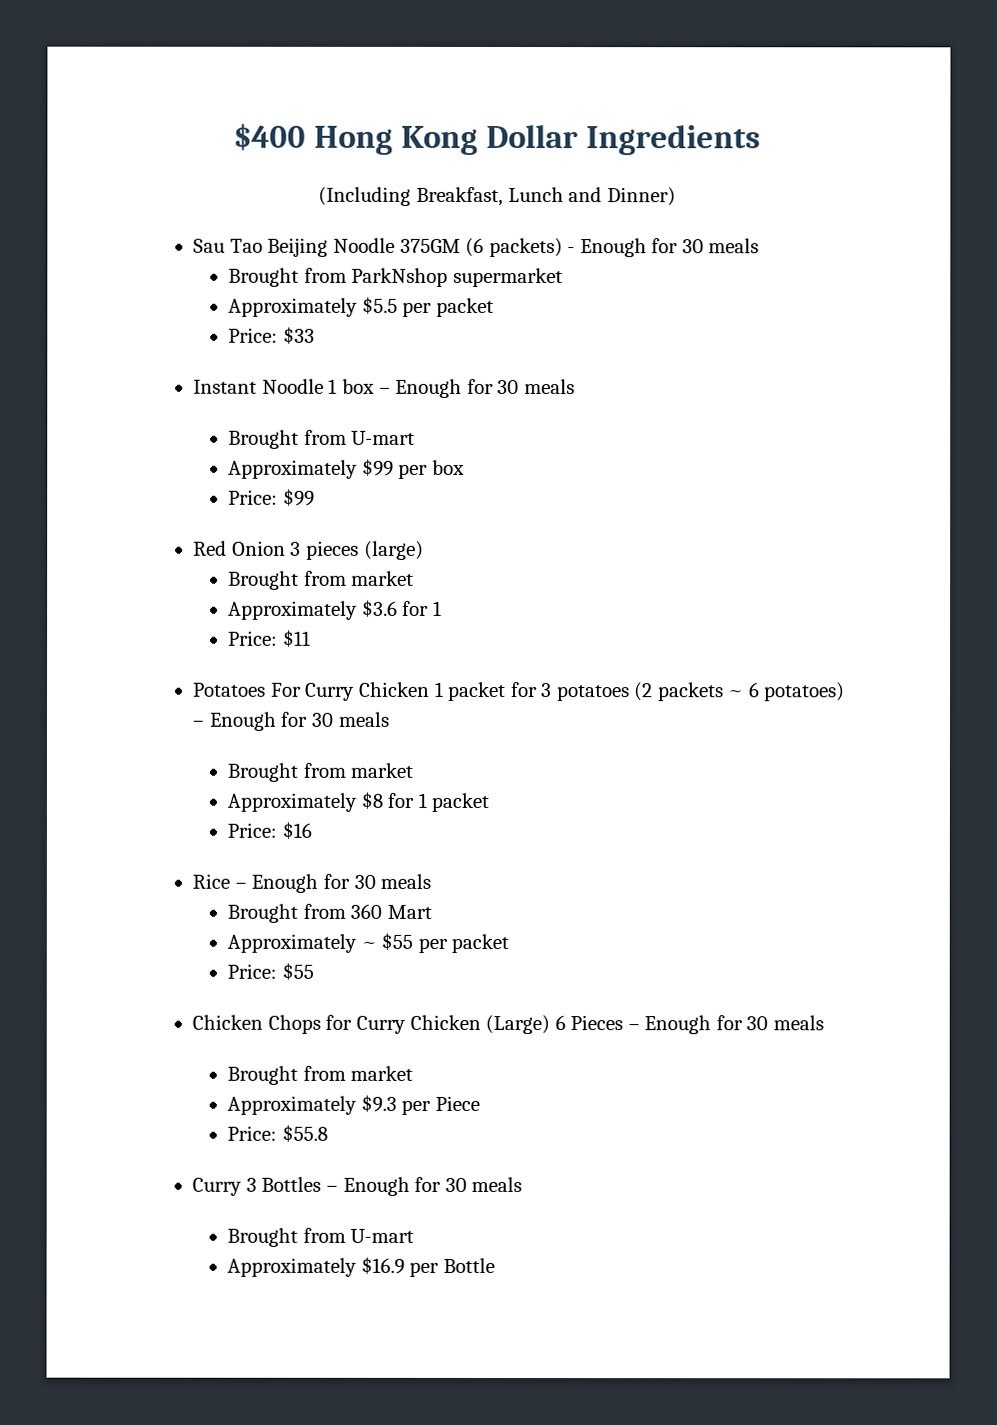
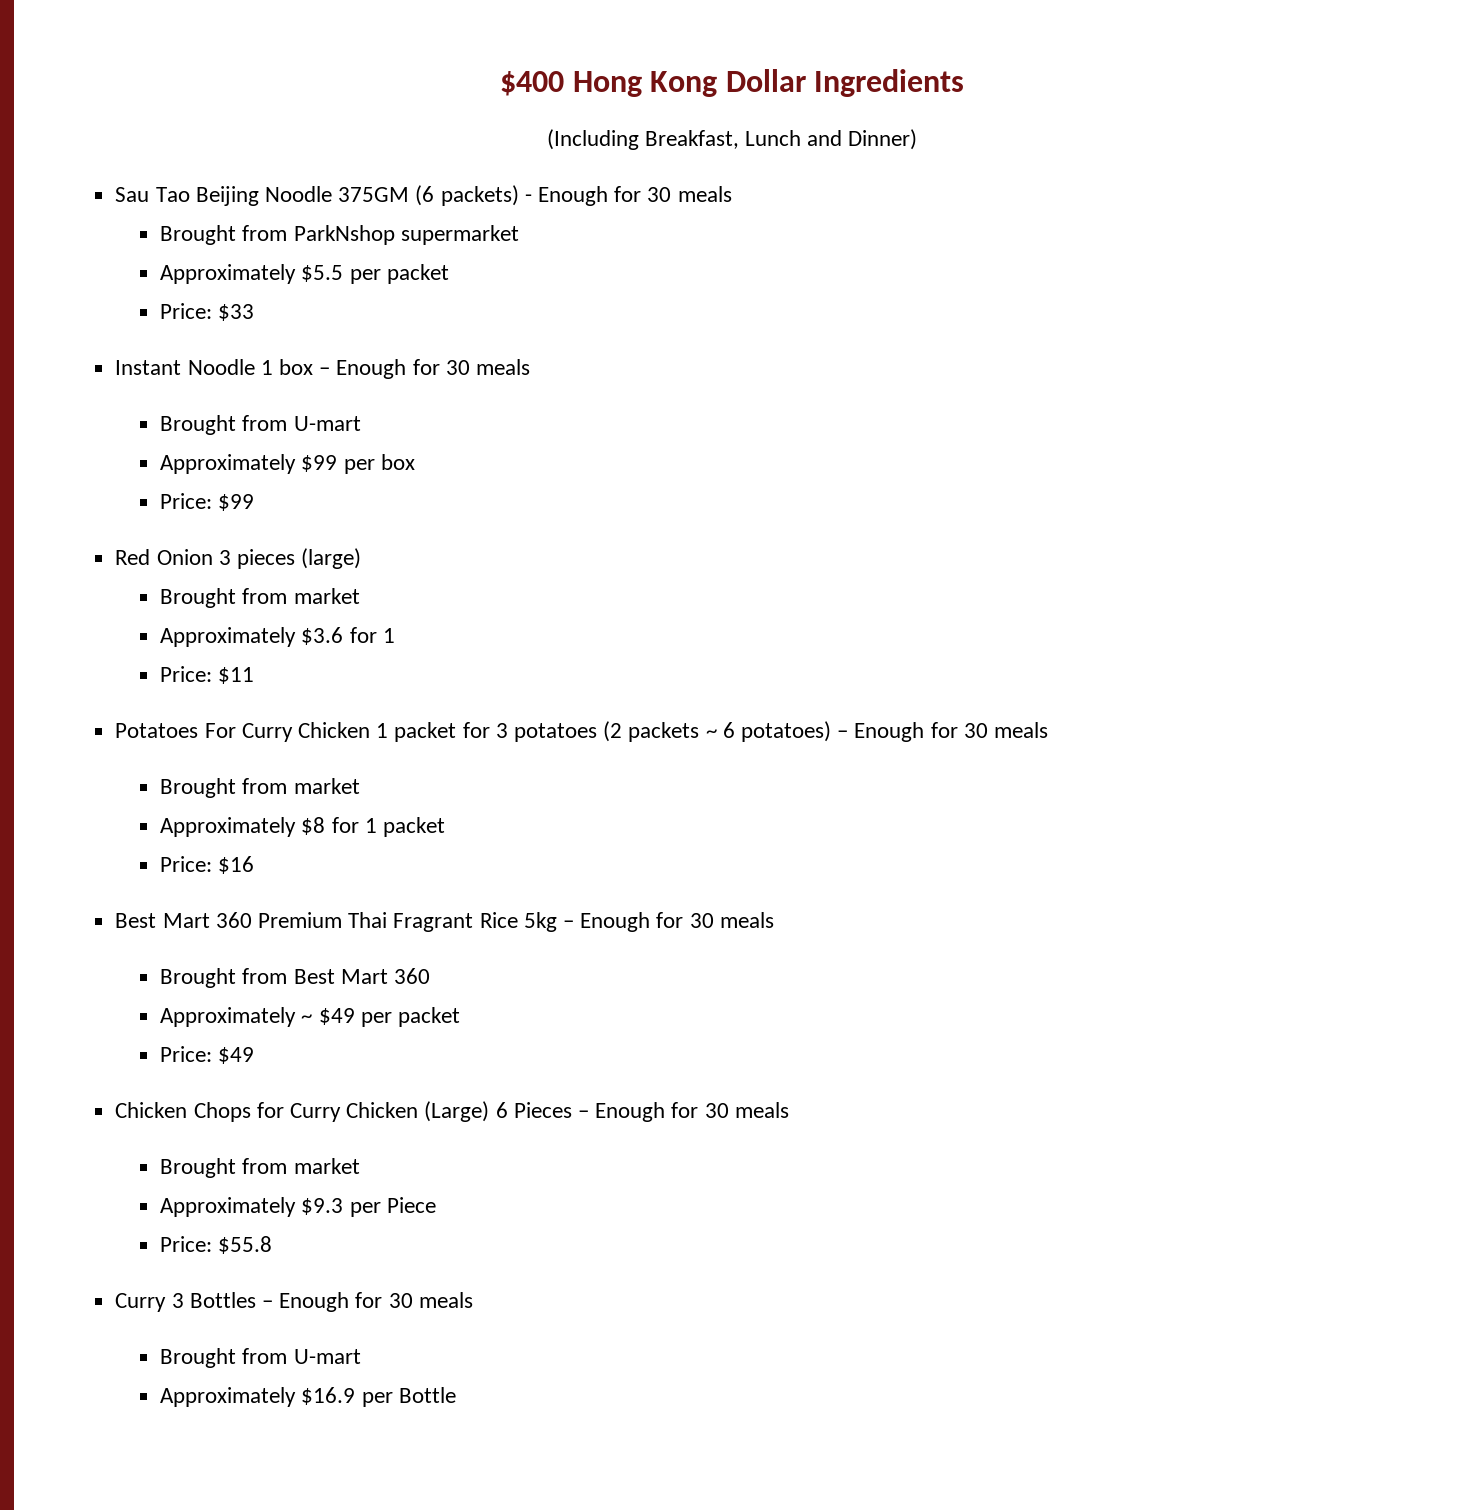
- Rice – Enough for 30 meals
- Brought from 360 Mart
+ Best Mart 360 Premium Thai Fragrant Rice 5kg – Enough for 30 meals
+ Brought from Best Mart 360
- Approximately ~ $55 per packet
- Price: $55
+ Approximately ~ $49 per packet
+ Price: $49

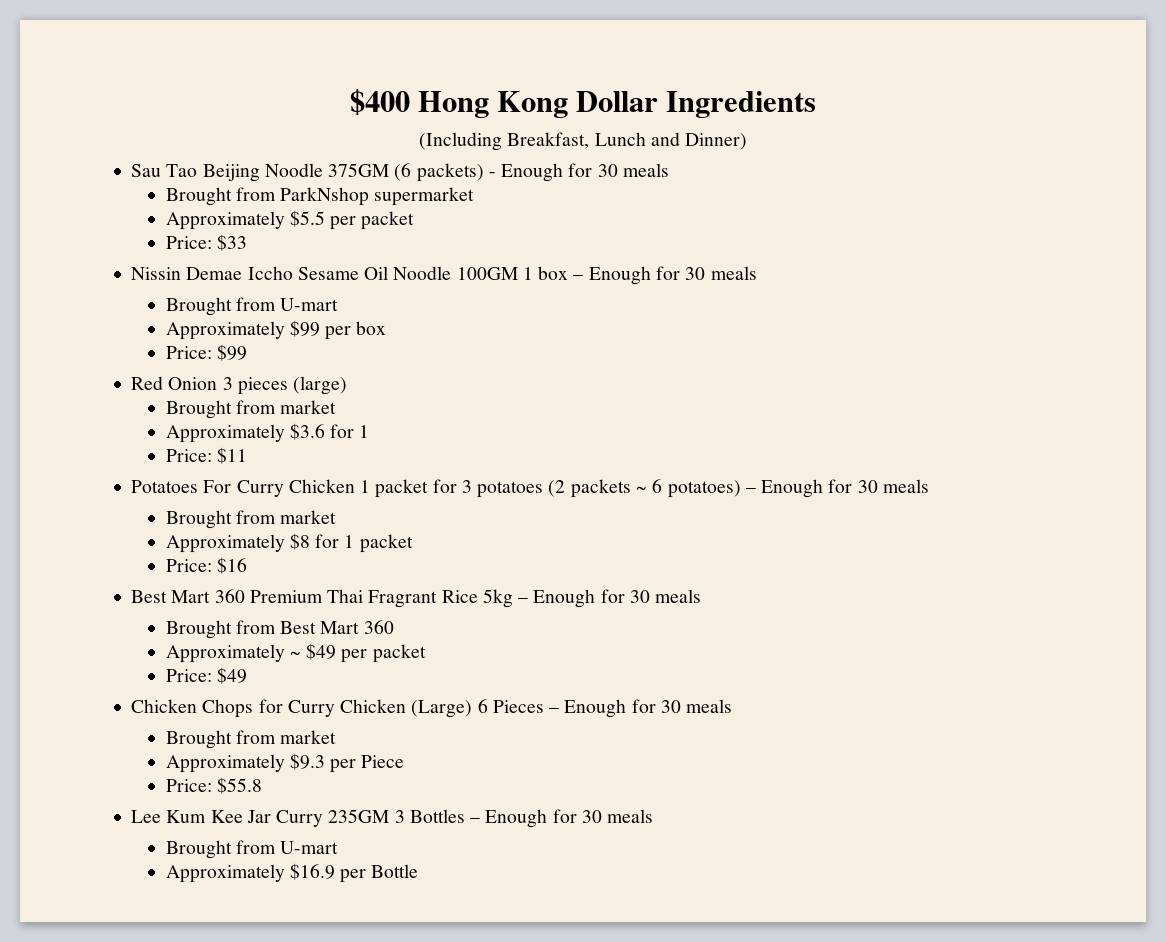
- Instant Noodle 1 box – Enough for 30 meals
+ Nissin Demae Iccho Sesame Oil Noodle 100GM 1 box – Enough for 30 meals
- Curry 3 Bottles – Enough for 30 meals
+ Lee Kum Kee Jar Curry 235GM 3 Bottles – Enough for 30 meals

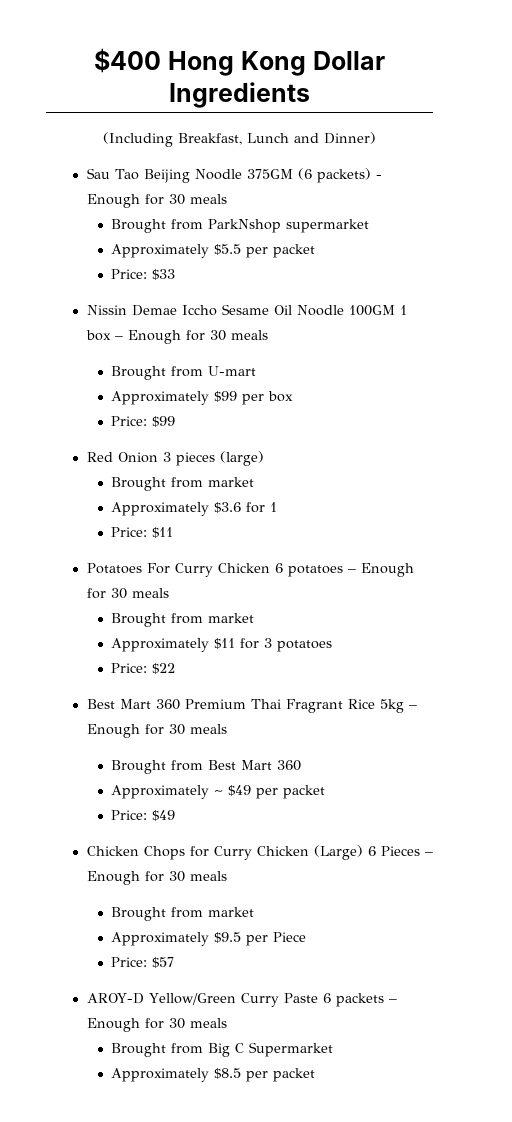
- Potatoes For Curry Chicken 1 packet for 3 potatoes (2 packets ~ 6 potatoes) – Enough for 30 meals
+ Potatoes For Curry Chicken 6 potatoes – Enough for 30 meals
  Brought from market
- Approximately $8 for 1 packet
- Price: $16
+ Approximately $11 for 3 potatoes
+ Price: $22
- Approximately $9.3 per Piece
+ Approximately $9.5 per Piece
- Price: $55.8
- Lee Kum Kee Jar Curry 235GM 3 Bottles – Enough for 30 meals
- Brought from U-mart
- Approximately $16.9 per Bottle
+ Price: $57
+ AROY-D Yellow/Green Curry Paste 6 packets – Enough for 30 meals
+ Brought from Big C Supermarket
+ Approximately $8.5 per packet

